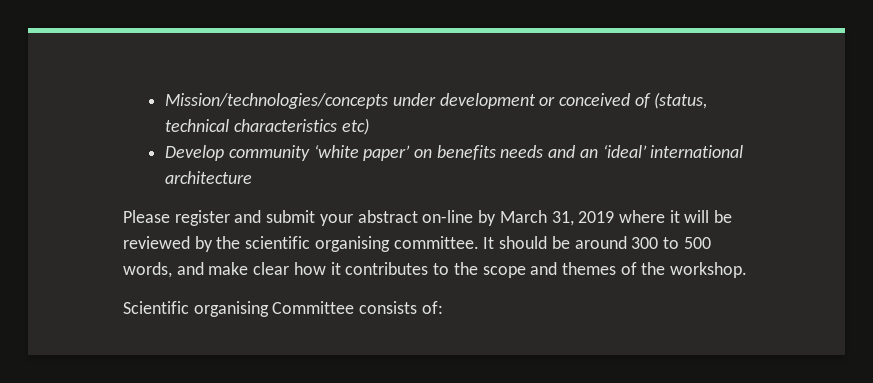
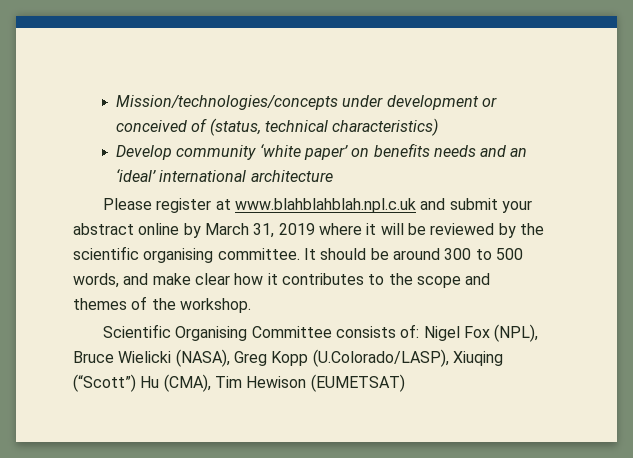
- Mission/technologies/concepts under development or conceived of (status, technical characteristics etc)
+ Mission/technologies/concepts under development or conceived of (status, technical characteristics)
- Please register and submit your abstract on-line by March 31, 2019 where it will be reviewed by the scientific organising committee.
+ Please register at www.blahblahblah.npl.c.uk and submit your abstract online by March 31, 2019 where it will be reviewed by the scientific organising committee.
- Scientific organising Committee consists of:
+ Scientific Organising Committee consists of: Nigel Fox (NPL), Bruce Wielicki (NASA), Greg Kopp (U.Colorado/LASP), Xiuqing (“Scott”) Hu (CMA), Tim Hewison (EUMETSAT)

